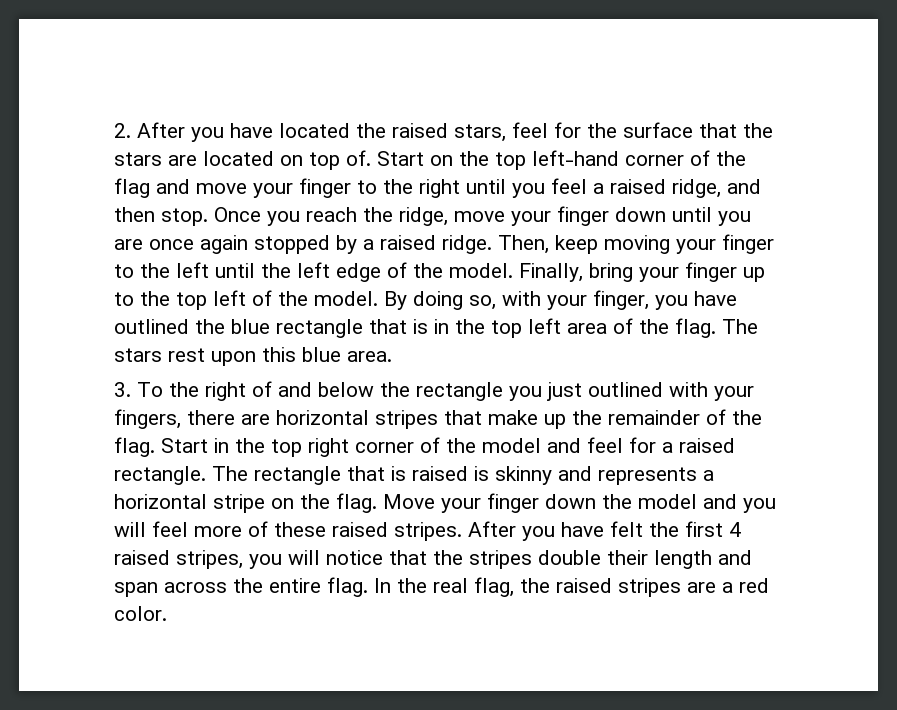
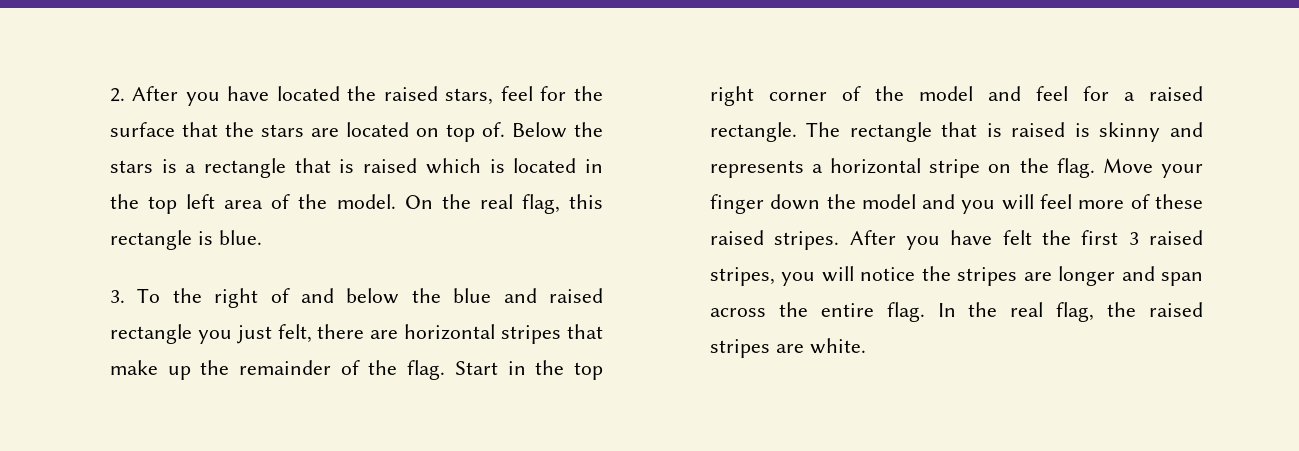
- Start on the top left-hand corner of the flag and move your finger to the right until you feel a raised ridge, and then stop. Once you reach the ridge, move your finger down until you are once again stopped by a raised ridge. Then, keep moving your finger to the left until the left edge of the model. Finally, bring your finger up to the top left of the model. By doing so, with your finger, you have outlined the blue rectangle that is in the top left area of the flag. The stars rest upon this blue area.
+ Below the stars is a rectangle that is raised which is located in the top left area of the model. On the real flag, this rectangle is blue.
- 3. To the right of and below the rectangle you just outlined with your fingers, there are horizontal stripes that make up the remainder of the flag.
+ 3. To the right of and below the blue and raised rectangle you just felt, there are horizontal stripes that make up the remainder of the flag.
- After you have felt the first 4 raised stripes, you will notice that the stripes double their length and span across the entire flag.
+ After you have felt the first 3 raised stripes, you will notice the stripes are longer and span across the entire flag.
- In the real flag, the raised stripes are a red color.
+ In the real flag, the raised stripes are white.

